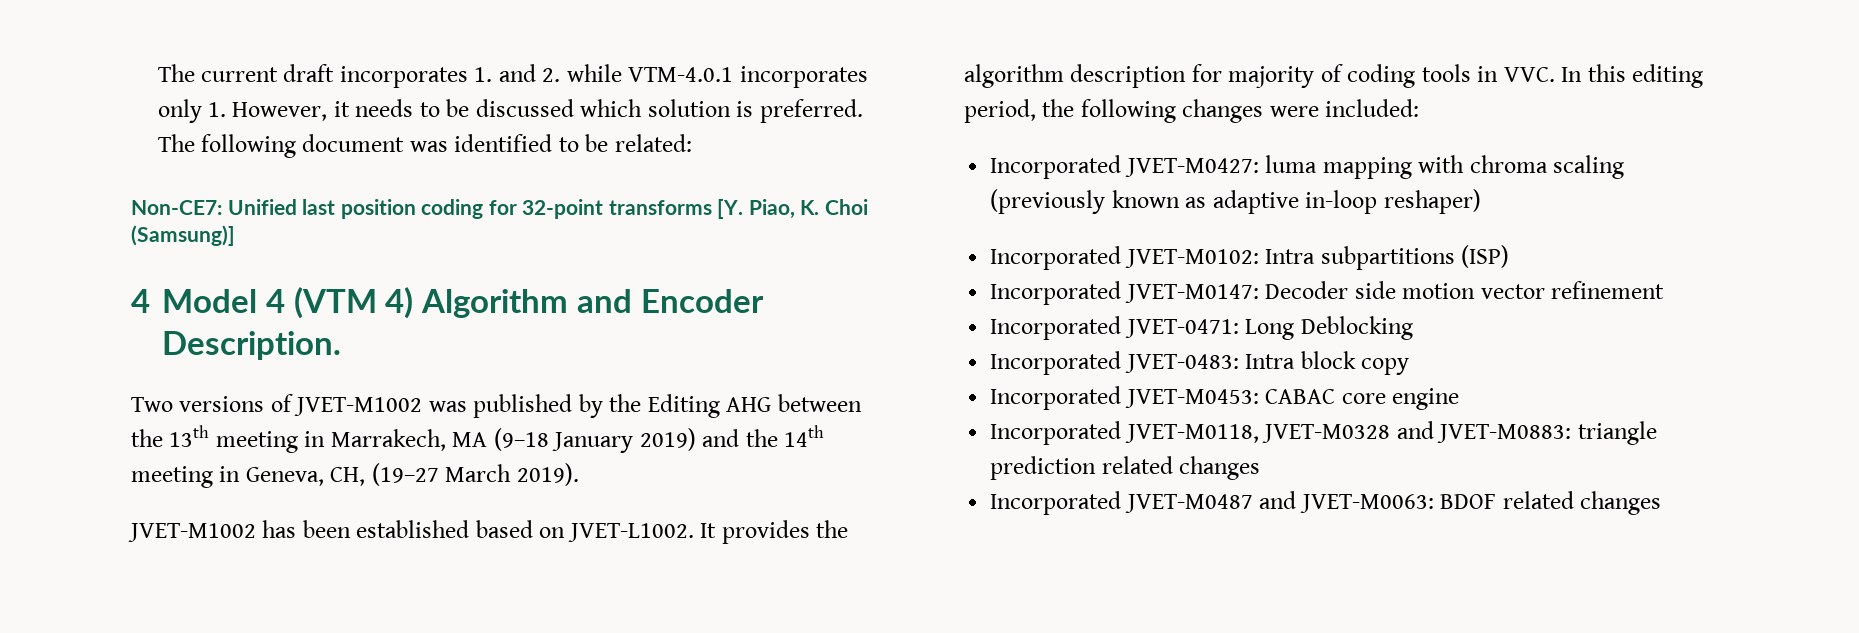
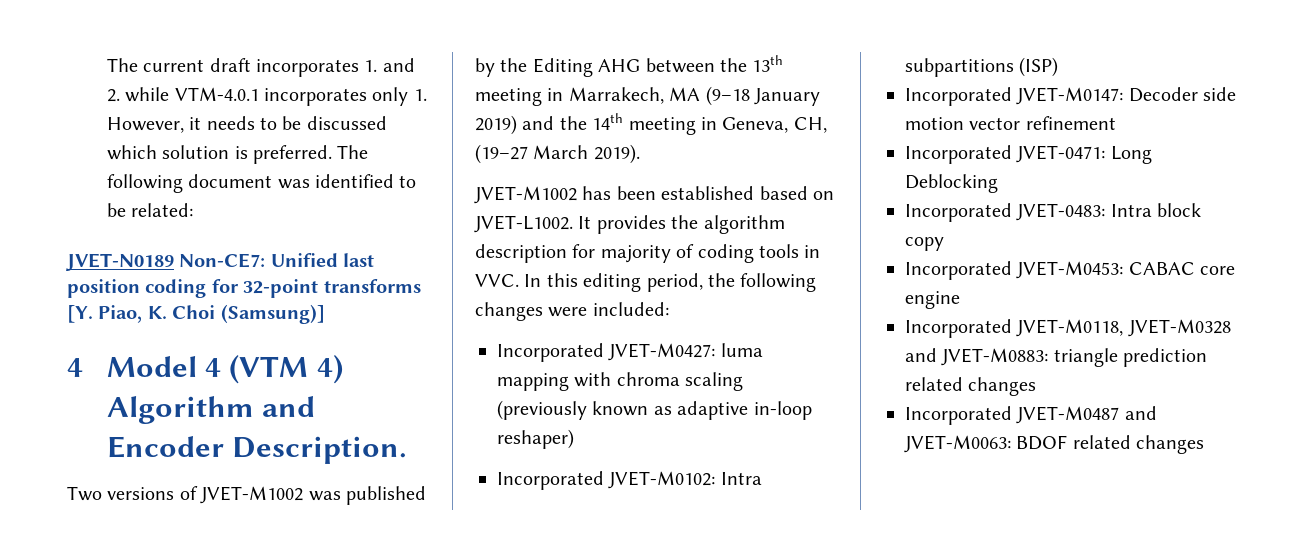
- Non-CE7: Unified last position coding for 32-point transforms [Y. Piao, K. Choi (Samsung)]
+ JVET-N0189 Non-CE7: Unified last position coding for 32-point transforms [Y. Piao, K. Choi (Samsung)]

